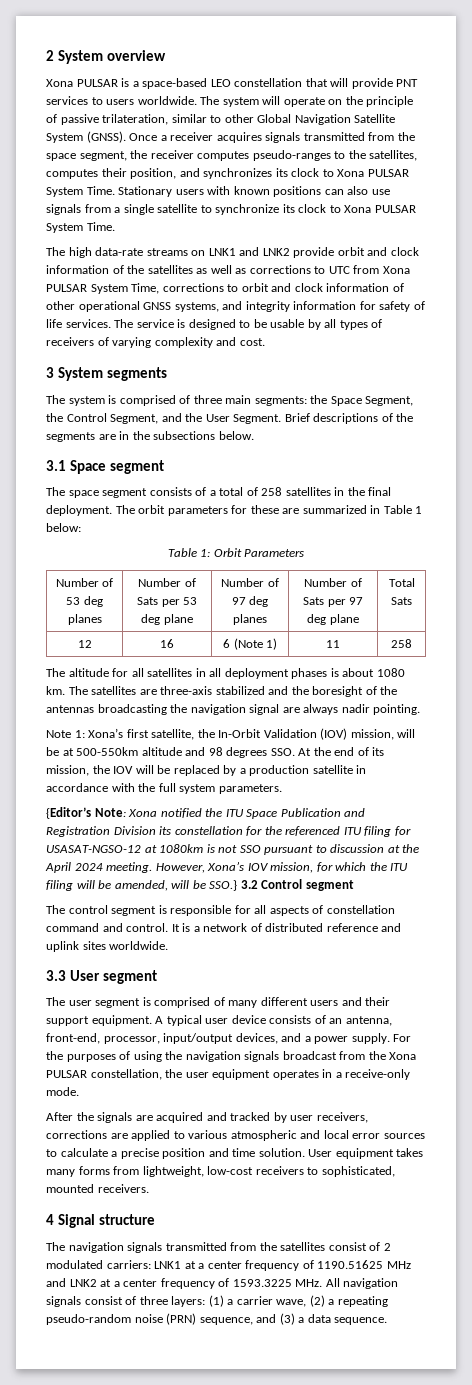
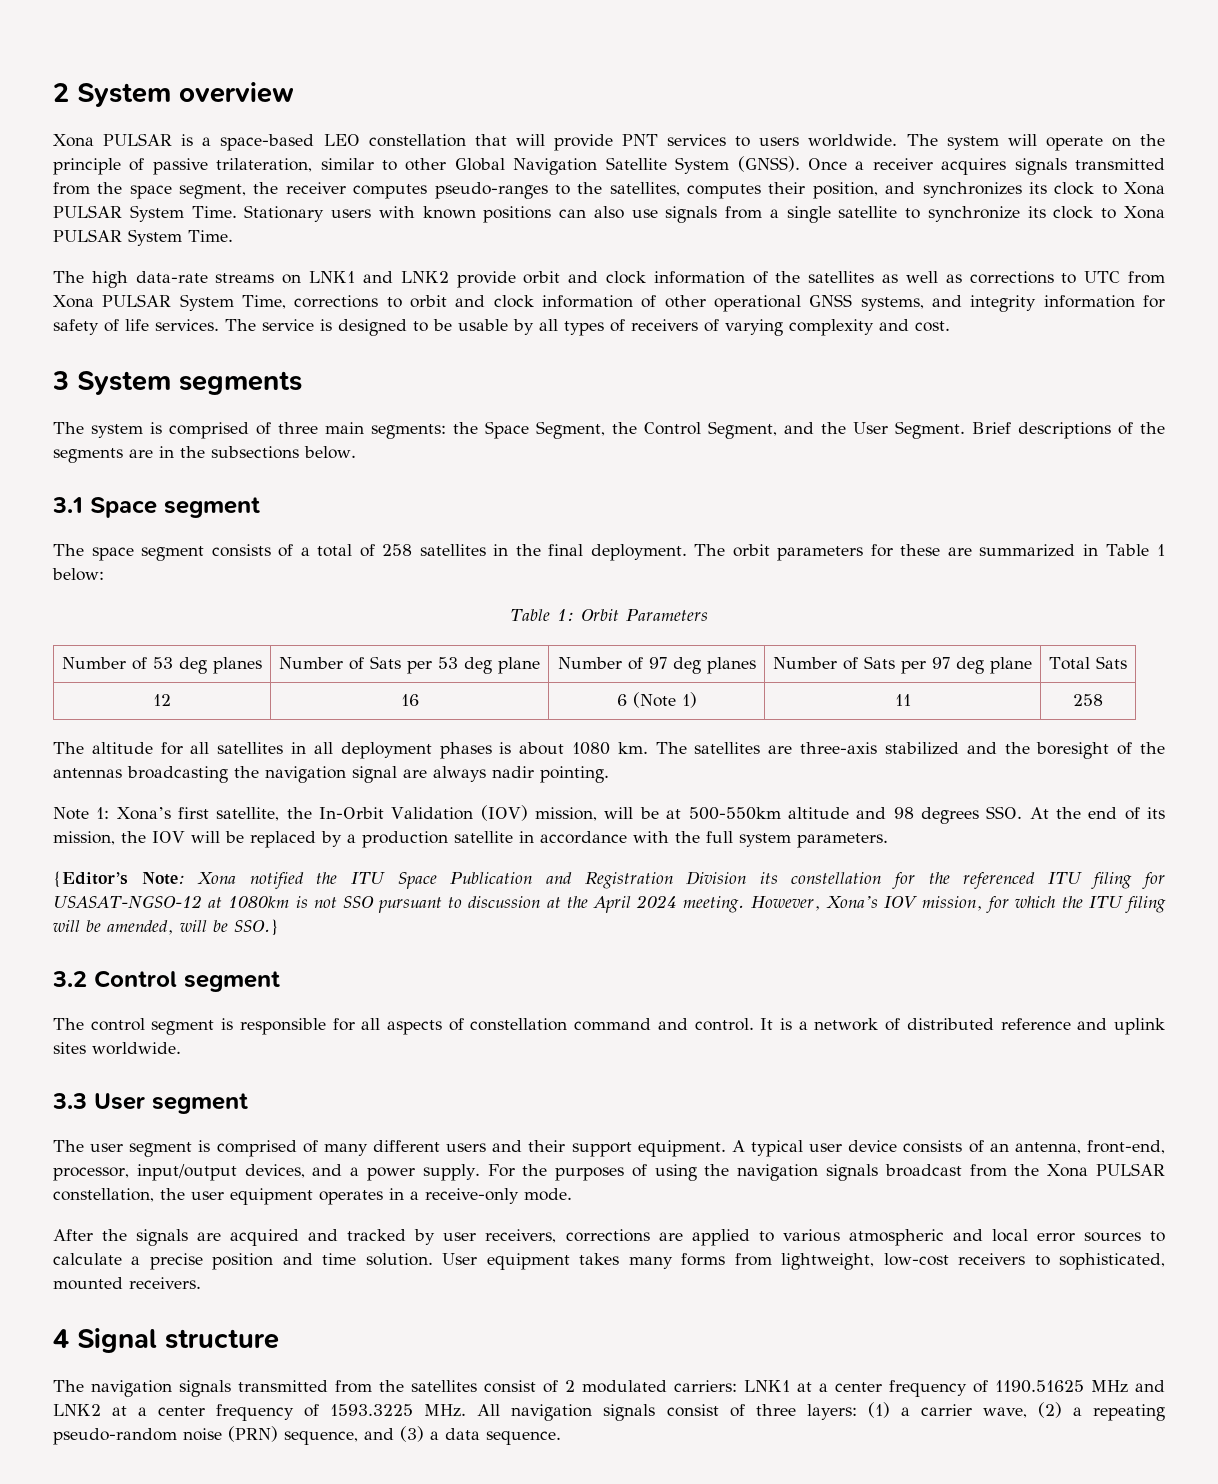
- However, Xona’s IOV mission, for which the ITU filing will be amended, will be SSO.} 3.2 Control segment
+ However, Xona’s IOV mission, for which the ITU filing will be amended, will be SSO.}
+ 3.2 Control segment

